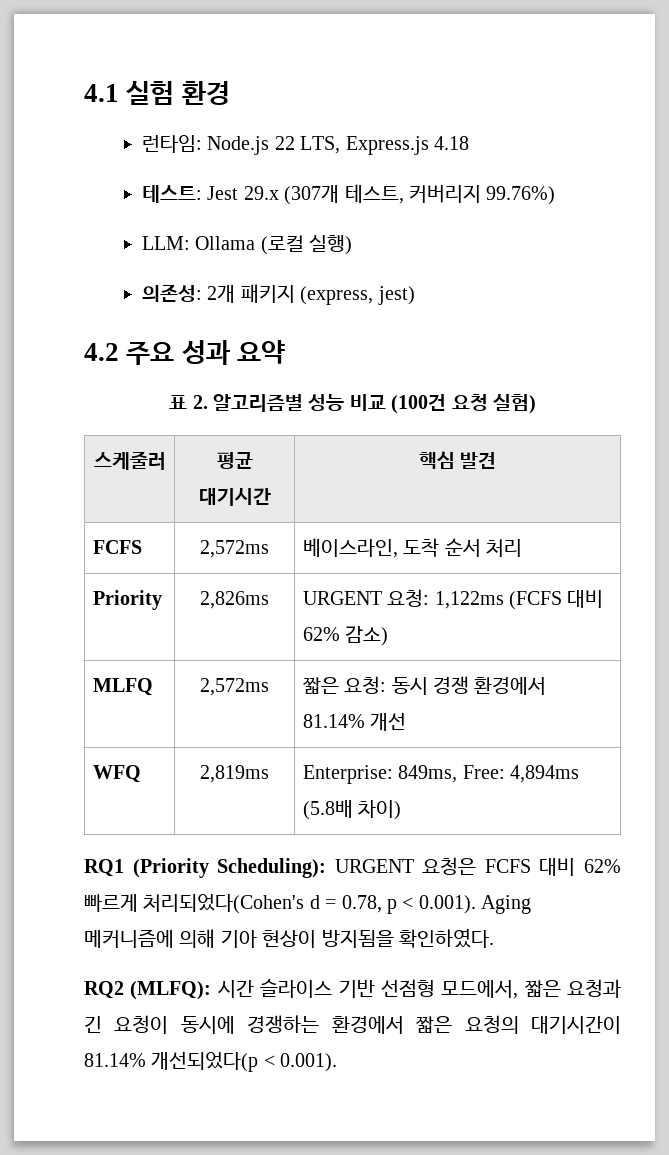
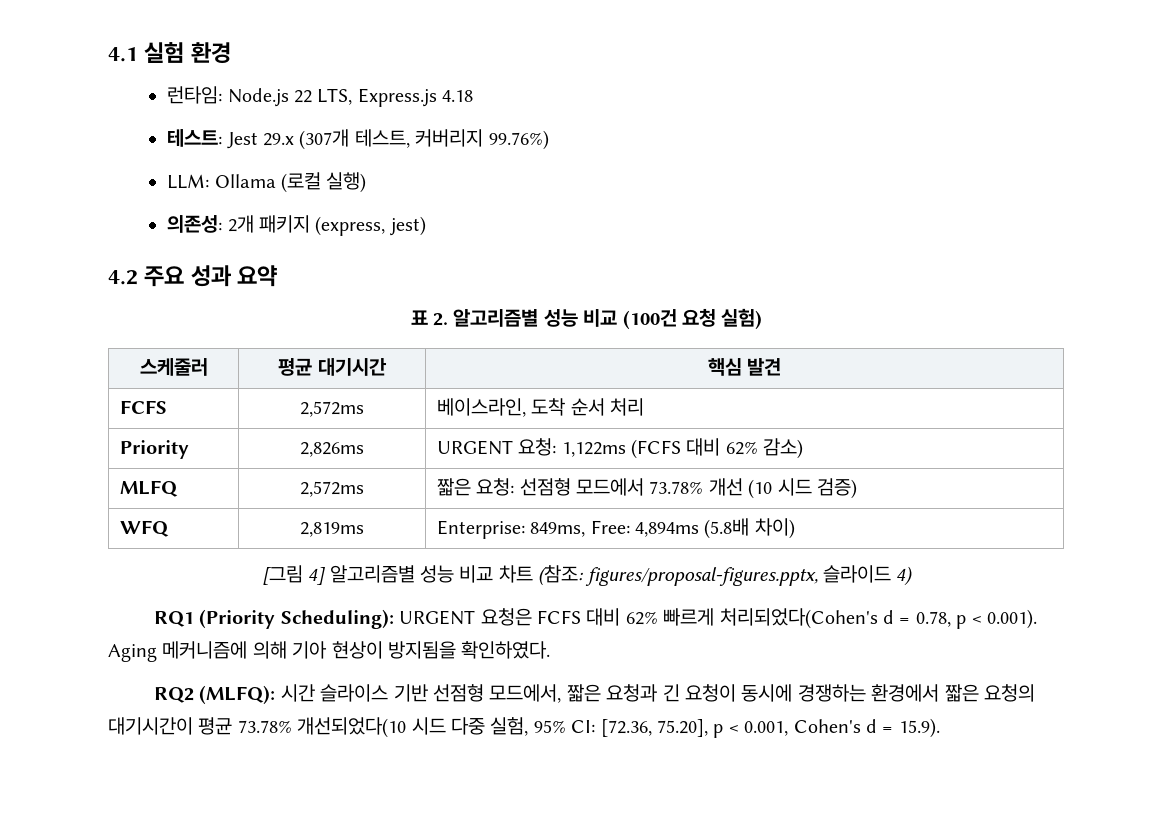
- MLFQ | 2,572ms | 짧은 요청: 동시 경쟁 환경에서 81.14% 개선
+ MLFQ | 2,572ms | 짧은 요청: 선점형 모드에서 73.78% 개선 (10 시드 검증)
+ [그림 4] 알고리즘별 성능 비교 차트 (참조: figures/proposal-figures.pptx, 슬라이드 4)
- RQ2 (MLFQ): 시간 슬라이스 기반 선점형 모드에서, 짧은 요청과 긴 요청이 동시에 경쟁하는 환경에서 짧은 요청의 대기시간이 81.14% 개선되었다(p < 0.001).
+ RQ2 (MLFQ): 시간 슬라이스 기반 선점형 모드에서, 짧은 요청과 긴 요청이 동시에 경쟁하는 환경에서 짧은 요청의 대기시간이 평균 73.78% 개선되었다(10 시드 다중 실험, 95% CI: [72.36, 75.20], p < 0.001, Cohen's d = 15.9).

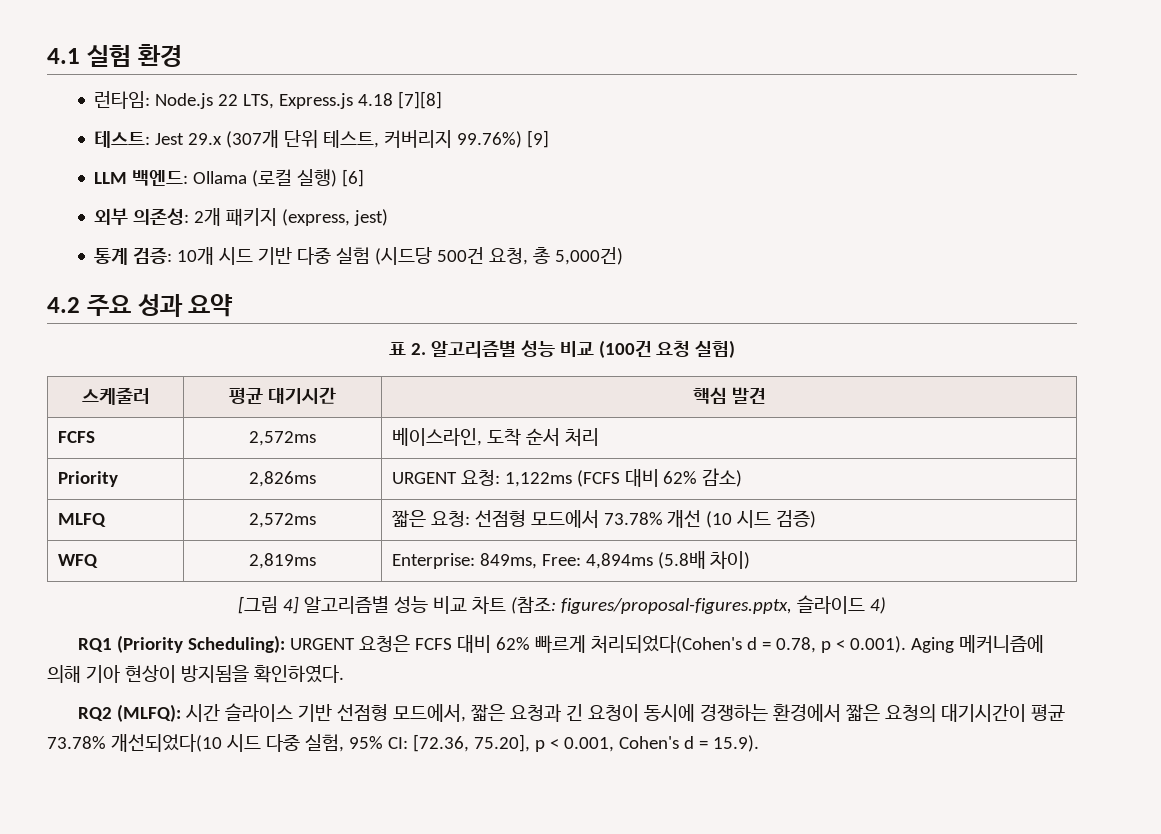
- 런타임: Node.js 22 LTS, Express.js 4.18
+ 런타임: Node.js 22 LTS, Express.js 4.18 [7][8]
- 테스트: Jest 29.x (307개 테스트, 커버리지 99.76%)
- LLM: Ollama (로컬 실행)
- 의존성: 2개 패키지 (express, jest)
+ 테스트: Jest 29.x (307개 단위 테스트, 커버리지 99.76%) [9]
+ LLM 백엔드: Ollama (로컬 실행) [6]
+ 외부 의존성: 2개 패키지 (express, jest)
+ 통계 검증: 10개 시드 기반 다중 실험 (시드당 500건 요청, 총 5,000건)

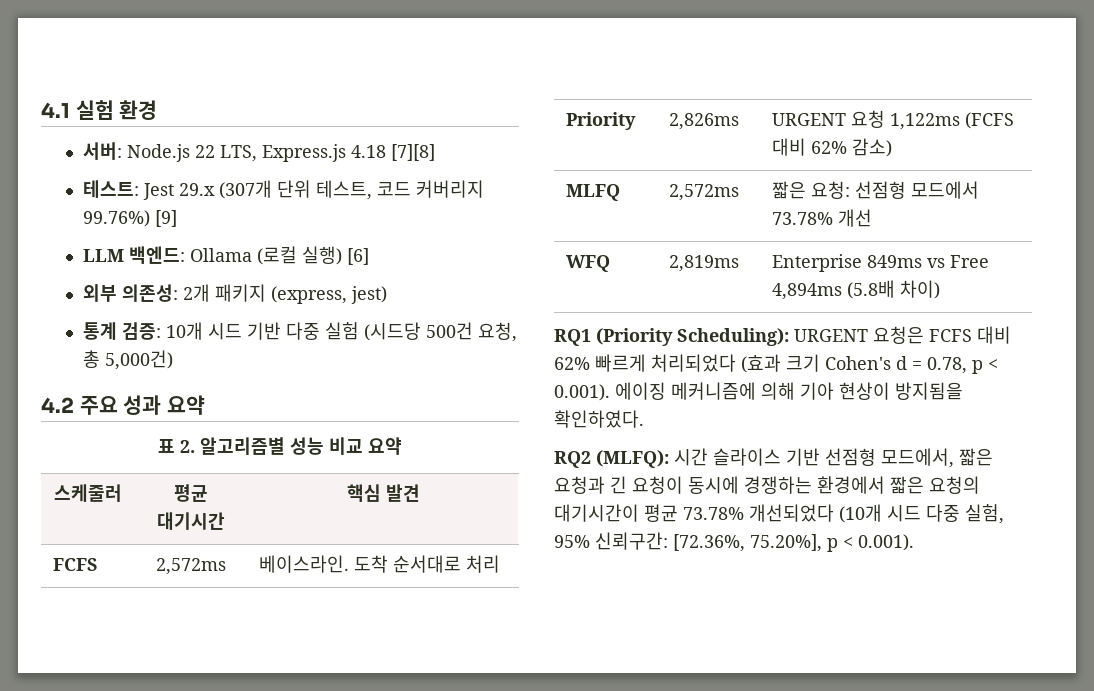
- 런타임: Node.js 22 LTS, Express.js 4.18 [7][8]
+ 서버: Node.js 22 LTS, Express.js 4.18 [7][8]
- 테스트: Jest 29.x (307개 단위 테스트, 커버리지 99.76%) [9]
+ 테스트: Jest 29.x (307개 단위 테스트, 코드 커버리지 99.76%) [9]
- 표 2. 알고리즘별 성능 비교 (100건 요청 실험)
+ 표 2. 알고리즘별 성능 비교 요약
- FCFS | 2,572ms | 베이스라인, 도착 순서 처리
+ FCFS | 2,572ms | 베이스라인. 도착 순서대로 처리
- Priority | 2,826ms | URGENT 요청: 1,122ms (FCFS 대비 62% 감소)
+ Priority | 2,826ms | URGENT 요청 1,122ms (FCFS 대비 62% 감소)
- MLFQ | 2,572ms | 짧은 요청: 선점형 모드에서 73.78% 개선 (10 시드 검증)
+ MLFQ | 2,572ms | 짧은 요청: 선점형 모드에서 73.78% 개선
- WFQ | 2,819ms | Enterprise: 849ms, Free: 4,894ms (5.8배 차이)
+ WFQ | 2,819ms | Enterprise 849ms vs Free 4,894ms (5.8배 차이)
- [그림 4] 알고리즘별 성능 비교 차트 (참조: figures/proposal-figures.pptx, 슬라이드 4)
- RQ1 (Priority Scheduling): URGENT 요청은 FCFS 대비 62% 빠르게 처리되었다(Cohen's d = 0.78, p < 0.001). Aging 메커니즘에 의해 기아 현상이 방지됨을 확인하였다.
+ RQ1 (Priority Scheduling): URGENT 요청은 FCFS 대비 62% 빠르게 처리되었다 (효과 크기 Cohen's d = 0.78, p < 0.001). 에이징 메커니즘에 의해 기아 현상이 방지됨을 확인하였다.
- RQ2 (MLFQ): 시간 슬라이스 기반 선점형 모드에서, 짧은 요청과 긴 요청이 동시에 경쟁하는 환경에서 짧은 요청의 대기시간이 평균 73.78% 개선되었다(10 시드 다중 실험, 95% CI: [72.36, 75.20], p < 0.001, Cohen's d = 15.9).
+ RQ2 (MLFQ): 시간 슬라이스 기반 선점형 모드에서, 짧은 요청과 긴 요청이 동시에 경쟁하는 환경에서 짧은 요청의 대기시간이 평균 73.78% 개선되었다 (10개 시드 다중 실험, 95% 신뢰구간: [72.36%, 75.20%], p < 0.001).

